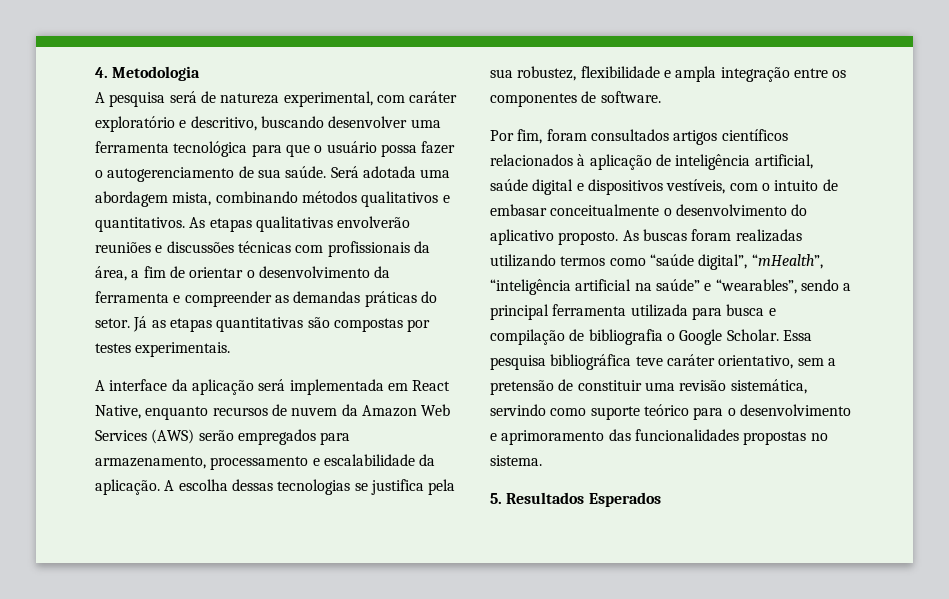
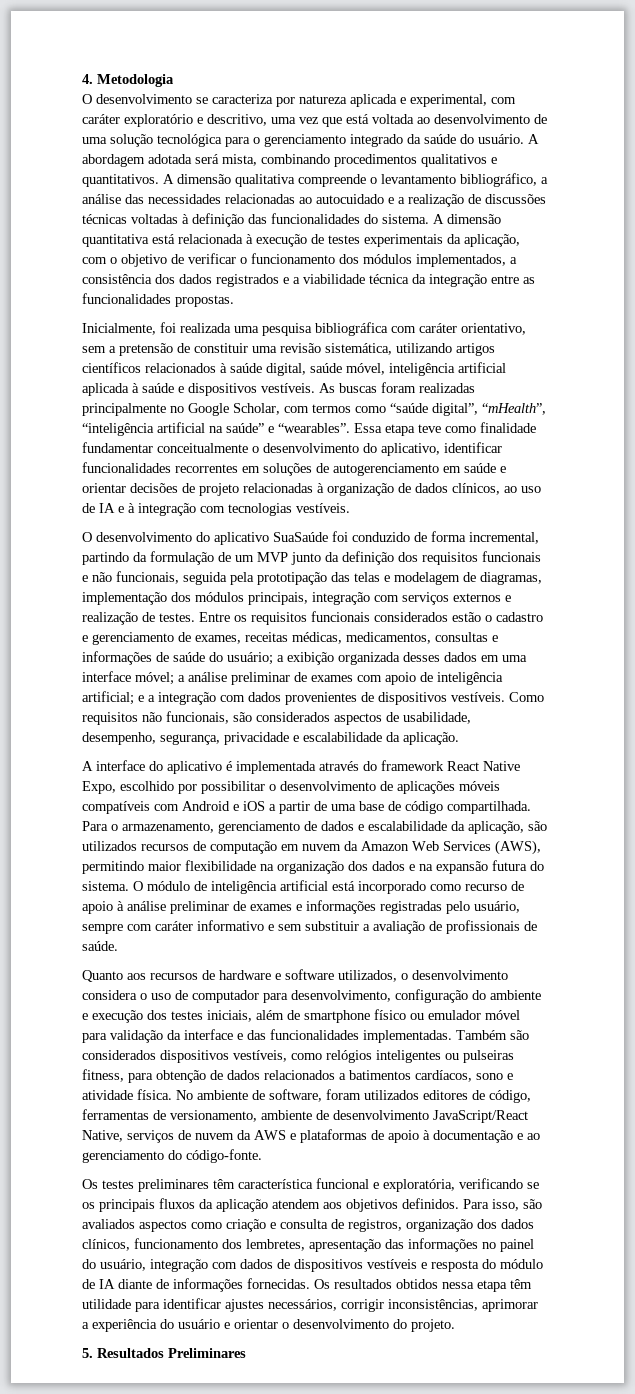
- A pesquisa será de natureza experimental, com caráter exploratório e descritivo, buscando desenvolver uma ferramenta tecnológica para que o usuário possa fazer o autogerenciamento de sua saúde. Será adotada uma abordagem mista, combinando métodos qualitativos e quantitativos.
+ O desenvolvimento se caracteriza por natureza aplicada e experimental, com caráter exploratório e descritivo, uma vez que está voltada ao desenvolvimento de uma solução tecnológica para o gerenciamento integrado da saúde do usuário. A abordagem adotada será mista, combinando procedimentos qualitativos e quantitativos.
- As etapas qualitativas envolverão reuniões e discussões técnicas com profissionais da área, a fim de orientar o desenvolvimento da ferramenta e compreender as demandas práticas do setor. Já as etapas quantitativas são compostas por testes experimentais.
- A interface da aplicação será implementada em React Native, enquanto recursos de nuvem da Amazon Web Services (AWS) serão empregados para armazenamento, processamento e escalabilidade da aplicação. A escolha dessas tecnologias se justifica pela sua robustez, flexibilidade e ampla integração entre os componentes de software.
- Por fim, foram consultados artigos científicos relacionados à aplicação de inteligência artificial, saúde digital e dispositivos vestíveis, com o intuito de embasar conceitualmente o desenvolvimento do aplicativo proposto. As buscas foram realizadas utilizando termos como “saúde digital”, “mHealth”, “inteligência artificial na saúde” e “wearables”, sendo a principal ferramenta utilizada para busca e compilação de bibliografia o Google Scholar. Essa pesquisa bibliográfica teve caráter orientativo, sem a pretensão de constituir uma revisão sistemática, servindo como suporte teórico para o desenvolvimento e aprimoramento das funcionalidades propostas no sistema.
+ A dimensão qualitativa compreende o levantamento bibliográfico, a análise das necessidades relacionadas ao autocuidado e a realização de discussões técnicas voltadas à definição das funcionalidades do sistema. A dimensão quantitativa está relacionada à execução de testes experimentais da aplicação, com o objetivo de verificar o funcionamento dos módulos implementados, a consistência dos dados registrados e a viabilidade técnica da integração entre as funcionalidades propostas.
+ Inicialmente, foi realizada uma pesquisa bibliográfica com caráter orientativo, sem a pretensão de constituir uma revisão sistemática, utilizando artigos científicos relacionados à saúde digital, saúde móvel, inteligência artificial aplicada à saúde e dispositivos vestíveis. As buscas foram realizadas principalmente no Google Scholar, com termos como “saúde digital”, “mHealth”, “inteligência artificial na saúde” e “wearables”. Essa etapa teve como finalidade fundamentar conceitualmente o desenvolvimento do aplicativo, identificar funcionalidades recorrentes em soluções de autogerenciamento em saúde e orientar decisões de projeto relacionadas à organização de dados clínicos, ao uso de IA e à integração com tecnologias vestíveis.
+ O desenvolvimento do aplicativo SuaSaúde foi conduzido de forma incremental, partindo da formulação de um MVP junto da definição dos requisitos funcionais e não funcionais, seguida pela prototipação das telas e modelagem de diagramas, implementação dos módulos principais, integração com serviços externos e realização de testes. Entre os requisitos funcionais considerados estão o cadastro e gerenciamento de exames, receitas médicas, medicamentos, consultas e informações de saúde do usuário; a exibição organizada desses dados em uma interface móvel; a análise preliminar de exames com apoio de inteligência artificial; e a integração com dados provenientes de dispositivos vestíveis. Como requisitos não funcionais, são considerados aspectos de usabilidade, desempenho, segurança, privacidade e escalabilidade da aplicação.
+ A interface do aplicativo é implementada através do framework React Native Expo, escolhido por possibilitar o desenvolvimento de aplicações móveis compatíveis com Android e iOS a partir de uma base de código compartilhada. Para o armazenamento, gerenciamento de dados e escalabilidade da aplicação, são utilizados recursos de computação em nuvem da Amazon Web Services (AWS), permitindo maior flexibilidade na organização dos dados e na expansão futura do sistema. O módulo de inteligência artificial está incorporado como recurso de apoio à análise preliminar de exames e informações registradas pelo usuário, sempre com caráter informativo e sem substituir a avaliação de profissionais de saúde.
+ Quanto aos recursos de hardware e software utilizados, o desenvolvimento considera o uso de computador para desenvolvimento, configuração do ambiente e execução dos testes iniciais, além de smartphone físico ou emulador móvel para validação da interface e das funcionalidades implementadas. Também são considerados dispositivos vestíveis, como relógios inteligentes ou pulseiras fitness, para obtenção de dados relacionados a batimentos cardíacos, sono e atividade física. No ambiente de software, foram utilizados editores de código, ferramentas de versionamento, ambiente de desenvolvimento JavaScript/React Native, serviços de nuvem da AWS e plataformas de apoio à documentação e ao gerenciamento do código-fonte.
+ Os testes preliminares têm característica funcional e exploratória, verificando se os principais fluxos da aplicação atendem aos objetivos definidos. Para isso, são avaliados aspectos como criação e consulta de registros, organização dos dados clínicos, funcionamento dos lembretes, apresentação das informações no painel do usuário, integração com dados de dispositivos vestíveis e resposta do módulo de IA diante de informações fornecidas. Os resultados obtidos nessa etapa têm utilidade para identificar ajustes necessários, corrigir inconsistências, aprimorar a experiência do usuário e orientar o desenvolvimento do projeto.
- 5. Resultados Esperados
+ 5. Resultados Preliminares

